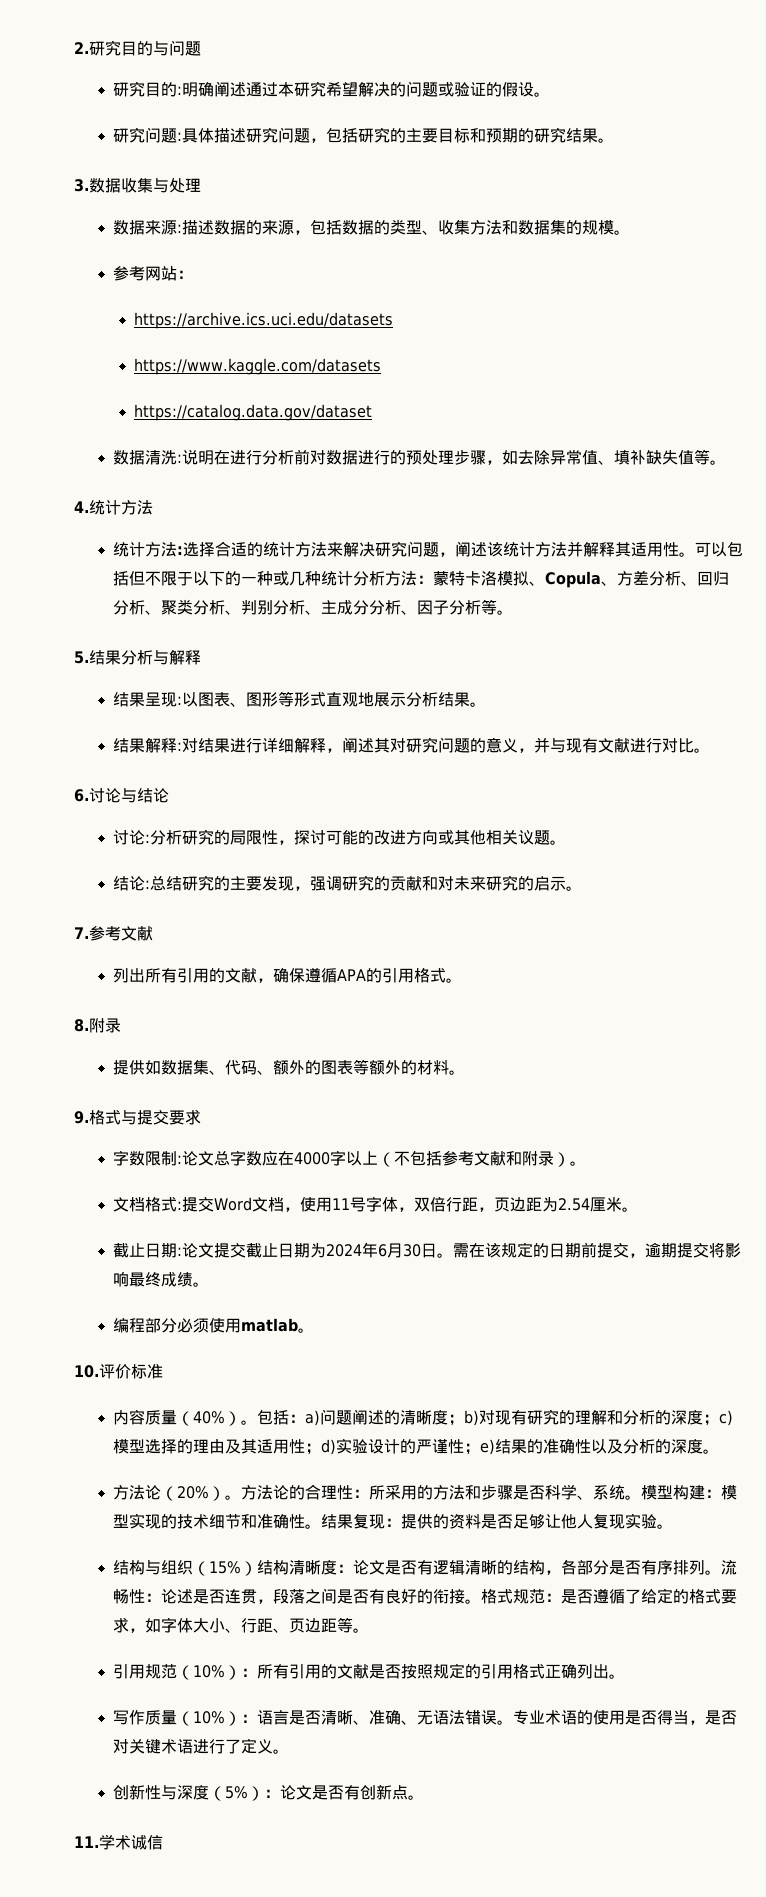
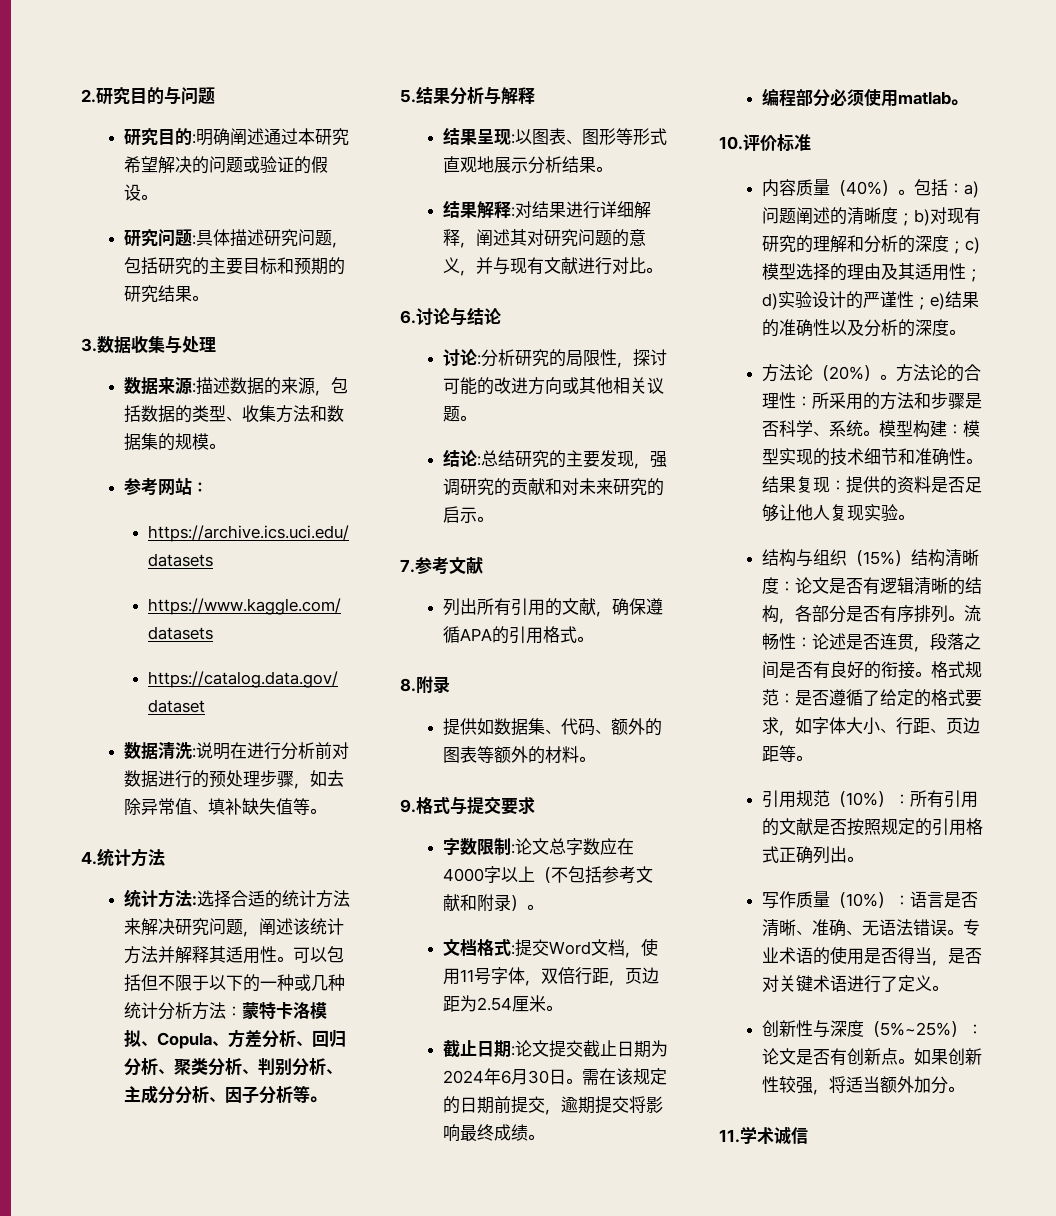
- 创新性与深度（5%）：论文是否有创新点。
+ 创新性与深度（5%~25%）：论文是否有创新点。如果创新性较强，将适当额外加分。

